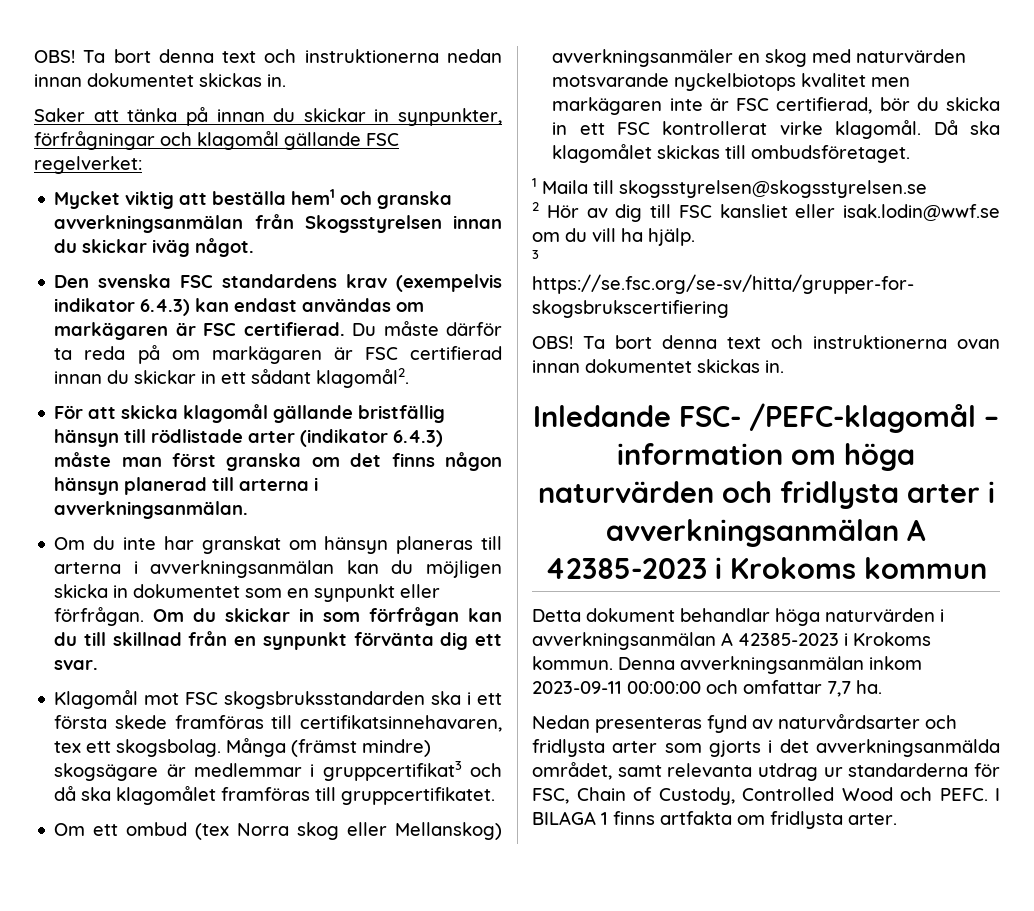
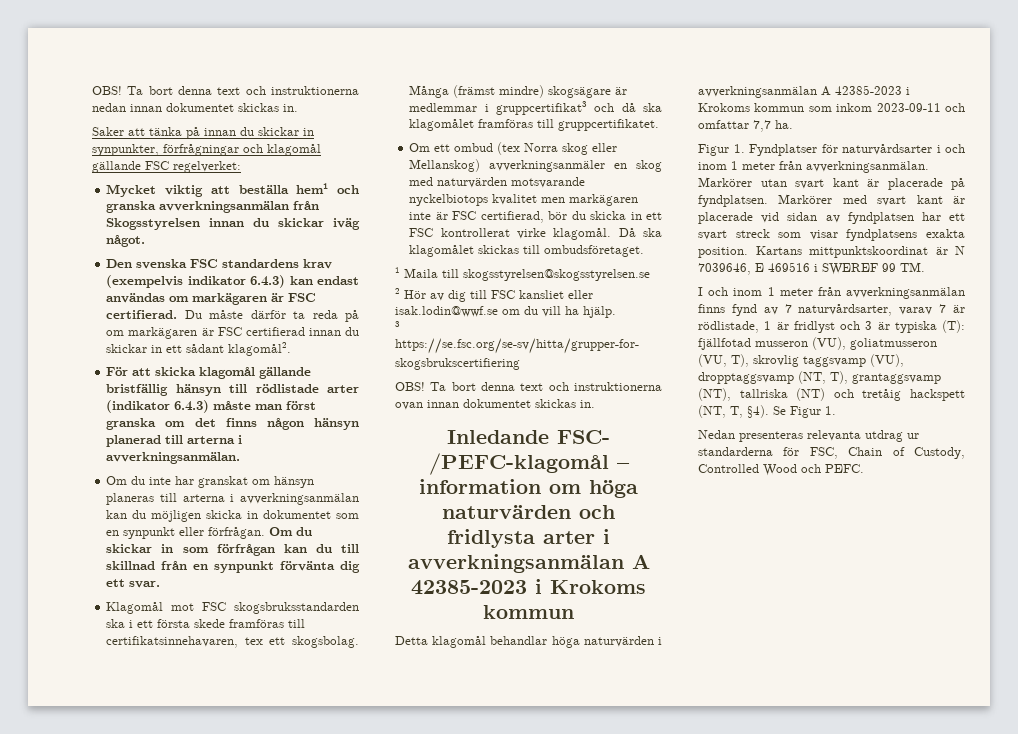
- Detta dokument behandlar höga naturvärden i avverkningsanmälan A 42385-2023 i Krokoms kommun. Denna avverkningsanmälan inkom 2023-09-11 00:00:00 och omfattar 7,7 ha.
+ Detta klagomål behandlar höga naturvärden i avverkningsanmälan A 42385-2023 i Krokoms kommun som inkom 2023-09-11 och omfattar 7,7 ha.
- Nedan presenteras fynd av naturvårdsarter och fridlysta arter som gjorts i det avverkningsanmälda området, samt relevanta utdrag ur standarderna för FSC, Chain of Custody, Controlled Wood och PEFC. I BILAGA 1 finns artfakta om fridlysta arter.
+ Figur 1. Fyndplatser för naturvårdsarter i och inom 1 meter från avverkningsanmälan. Markörer utan svart kant är placerade på fyndplatsen. Markörer med svart kant är placerade vid sidan av fyndplatsen har ett svart streck som visar fyndplatsens exakta position. Kartans mittpunktskoordinat är N 7039646, E 469516 i SWEREF 99 TM.
+ I och inom 1 meter från avverkningsanmälan finns fynd av 7 naturvårdsarter, varav 7 är rödlistade, 1 är fridlyst och 3 är typiska (T): fjällfotad musseron (VU), goliatmusseron (VU, T), skrovlig taggsvamp (VU), dropptaggsvamp (NT, T), grantaggsvamp (NT), tallriska (NT) och tretåig hackspett (NT, T, §4). Se Figur 1.
+ Nedan presenteras relevanta utdrag ur standarderna för FSC, Chain of Custody, Controlled Wood och PEFC.

